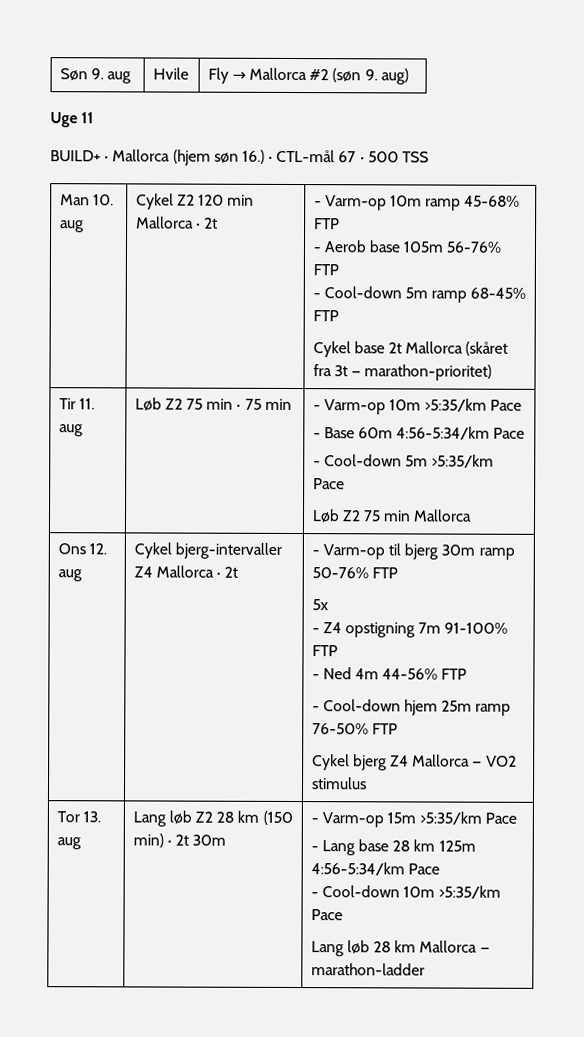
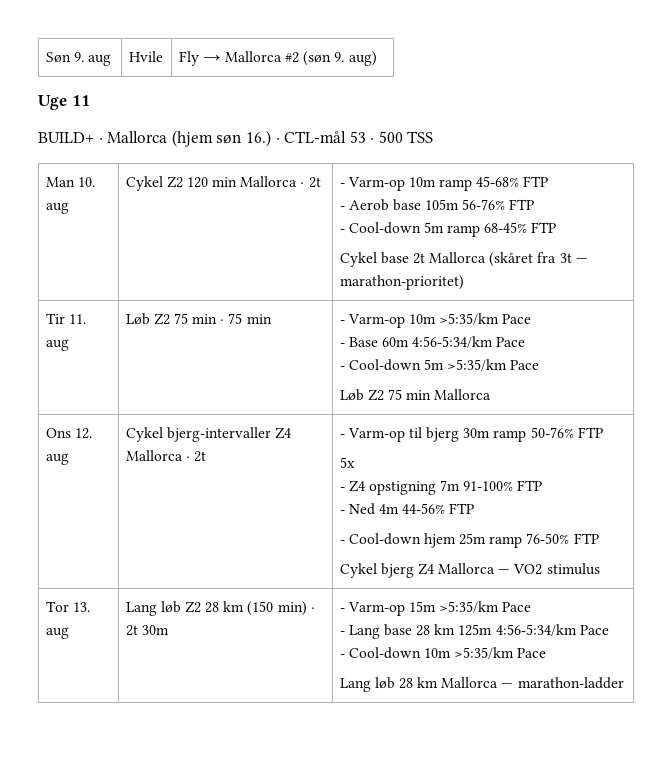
- BUILD+ · Mallorca (hjem søn 16.) · CTL-mål 67 · 500 TSS
+ BUILD+ · Mallorca (hjem søn 16.) · CTL-mål 53 · 500 TSS

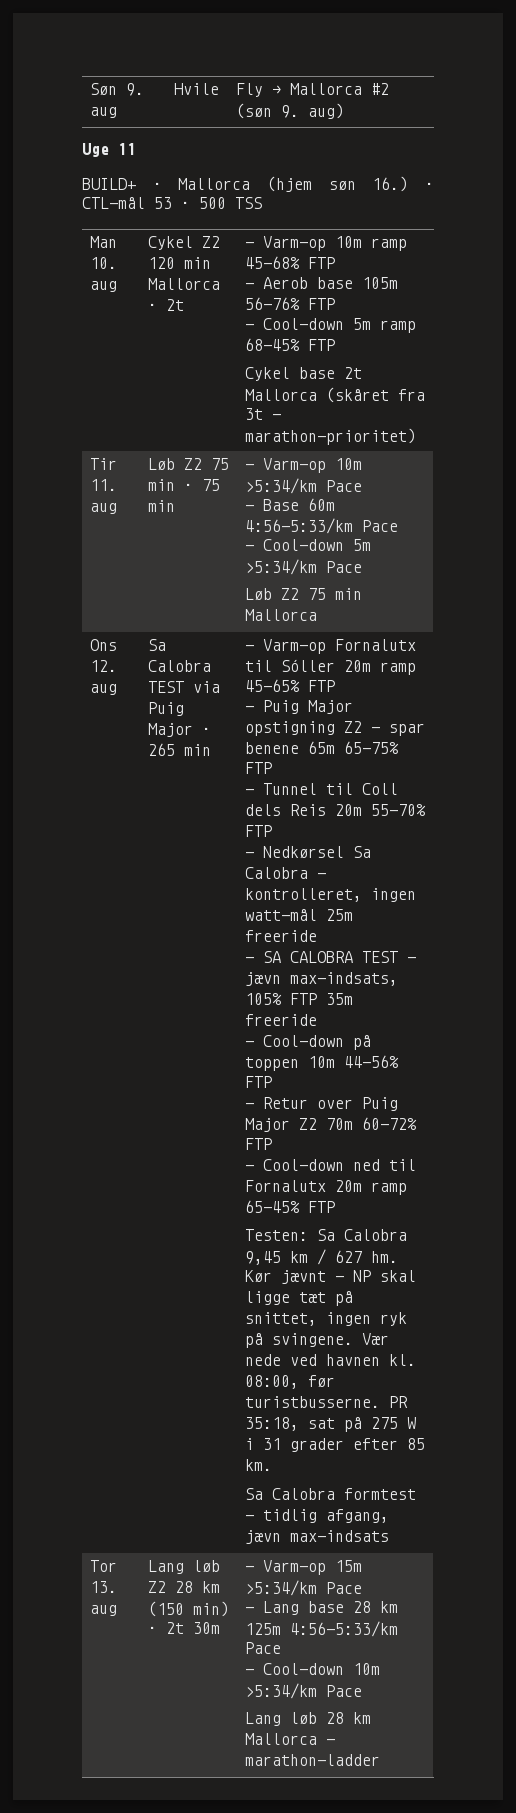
- Tir 11. aug | Løb Z2 75 min · 75 min | - Varm-op 10m >5:35/km Pace
- - Base 60m 4:56-5:34/km Pace
- - Cool-down 5m >5:35/km Pace
+ Tir 11. aug | Løb Z2 75 min · 75 min | - Varm-op 10m >5:34/km Pace
+ - Base 60m 4:56-5:33/km Pace
+ - Cool-down 5m >5:34/km Pace
- Cykel bjerg-intervaller Z4 Mallorca · 2t | - Varm-op til bjerg 30m ramp 50-76% FTP
- 5x
- - Z4 opstigning 7m 91-100% FTP
- - Ned 4m 44-56% FTP
- - Cool-down hjem 25m ramp 76-50% FTP
- Cykel bjerg Z4 Mallorca — VO2 stimulus
+ Sa Calobra TEST via Puig Major · 265 min | - Varm-op Fornalutx til Sóller 20m ramp 45-65% FTP
+ - Puig Major opstigning Z2 — spar benene 65m 65-75% FTP
+ - Tunnel til Coll dels Reis 20m 55-70% FTP
+ - Nedkørsel Sa Calobra — kontrolleret, ingen watt-mål 25m freeride
+ - SA CALOBRA TEST — jævn max-indsats, 105% FTP 35m freeride
+ - Cool-down på toppen 10m 44-56% FTP
+ - Retur over Puig Major Z2 70m 60-72% FTP
+ - Cool-down ned til Fornalutx 20m ramp 65-45% FTP
+ Testen: Sa Calobra 9,45 km / 627 hm. Kør jævnt — NP skal ligge tæt på snittet, ingen ryk på svingene. Vær nede ved havnen kl. 08:00, før turistbusserne. PR 35:18, sat på 275 W i 31 grader efter 85 km.
+ Sa Calobra formtest — tidlig afgang, jævn max-indsats
- Tor 13. aug | Lang løb Z2 28 km (150 min) · 2t 30m | - Varm-op 15m >5:35/km Pace
- - Lang base 28 km 125m 4:56-5:34/km Pace
- - Cool-down 10m >5:35/km Pace
+ Tor 13. aug | Lang løb Z2 28 km (150 min) · 2t 30m | - Varm-op 15m >5:34/km Pace
+ - Lang base 28 km 125m 4:56-5:33/km Pace
+ - Cool-down 10m >5:34/km Pace

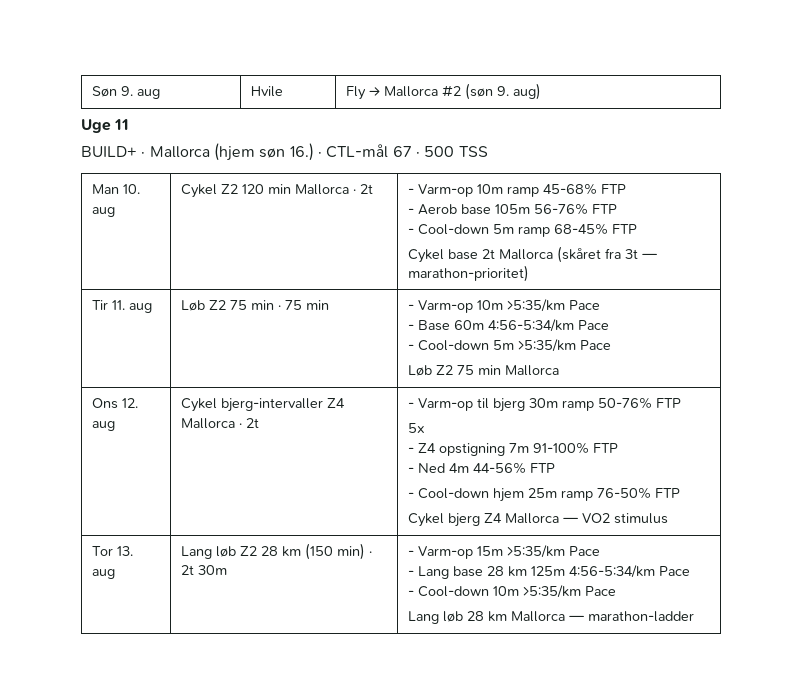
- BUILD+ · Mallorca (hjem søn 16.) · CTL-mål 53 · 500 TSS
+ BUILD+ · Mallorca (hjem søn 16.) · CTL-mål 67 · 500 TSS
- Tir 11. aug | Løb Z2 75 min · 75 min | - Varm-op 10m >5:34/km Pace
- - Base 60m 4:56-5:33/km Pace
- - Cool-down 5m >5:34/km Pace
+ Tir 11. aug | Løb Z2 75 min · 75 min | - Varm-op 10m >5:35/km Pace
+ - Base 60m 4:56-5:34/km Pace
+ - Cool-down 5m >5:35/km Pace
- Sa Calobra TEST via Puig Major · 265 min | - Varm-op Fornalutx til Sóller 20m ramp 45-65% FTP
- - Puig Major opstigning Z2 — spar benene 65m 65-75% FTP
- - Tunnel til Coll dels Reis 20m 55-70% FTP
- - Nedkørsel Sa Calobra — kontrolleret, ingen watt-mål 25m freeride
- - SA CALOBRA TEST — jævn max-indsats, 105% FTP 35m freeride
- - Cool-down på toppen 10m 44-56% FTP
- - Retur over Puig Major Z2 70m 60-72% FTP
- - Cool-down ned til Fornalutx 20m ramp 65-45% FTP
- Testen: Sa Calobra 9,45 km / 627 hm. Kør jævnt — NP skal ligge tæt på snittet, ingen ryk på svingene. Vær nede ved havnen kl. 08:00, før turistbusserne. PR 35:18, sat på 275 W i 31 grader efter 85 km.
- Sa Calobra formtest — tidlig afgang, jævn max-indsats
+ Cykel bjerg-intervaller Z4 Mallorca · 2t | - Varm-op til bjerg 30m ramp 50-76% FTP
+ 5x
+ - Z4 opstigning 7m 91-100% FTP
+ - Ned 4m 44-56% FTP
+ - Cool-down hjem 25m ramp 76-50% FTP
+ Cykel bjerg Z4 Mallorca — VO2 stimulus
- Tor 13. aug | Lang løb Z2 28 km (150 min) · 2t 30m | - Varm-op 15m >5:34/km Pace
- - Lang base 28 km 125m 4:56-5:33/km Pace
- - Cool-down 10m >5:34/km Pace
+ Tor 13. aug | Lang løb Z2 28 km (150 min) · 2t 30m | - Varm-op 15m >5:35/km Pace
+ - Lang base 28 km 125m 4:56-5:34/km Pace
+ - Cool-down 10m >5:35/km Pace

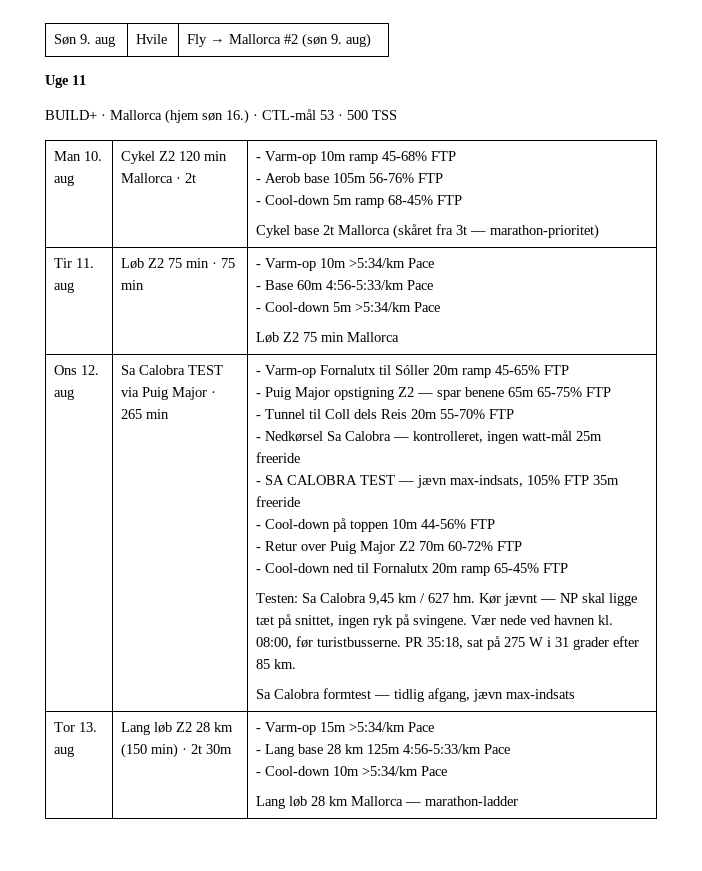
- BUILD+ · Mallorca (hjem søn 16.) · CTL-mål 67 · 500 TSS
+ BUILD+ · Mallorca (hjem søn 16.) · CTL-mål 53 · 500 TSS
- Tir 11. aug | Løb Z2 75 min · 75 min | - Varm-op 10m >5:35/km Pace
- - Base 60m 4:56-5:34/km Pace
- - Cool-down 5m >5:35/km Pace
+ Tir 11. aug | Løb Z2 75 min · 75 min | - Varm-op 10m >5:34/km Pace
+ - Base 60m 4:56-5:33/km Pace
+ - Cool-down 5m >5:34/km Pace
- Cykel bjerg-intervaller Z4 Mallorca · 2t | - Varm-op til bjerg 30m ramp 50-76% FTP
- 5x
- - Z4 opstigning 7m 91-100% FTP
- - Ned 4m 44-56% FTP
- - Cool-down hjem 25m ramp 76-50% FTP
- Cykel bjerg Z4 Mallorca — VO2 stimulus
+ Sa Calobra TEST via Puig Major · 265 min | - Varm-op Fornalutx til Sóller 20m ramp 45-65% FTP
+ - Puig Major opstigning Z2 — spar benene 65m 65-75% FTP
+ - Tunnel til Coll dels Reis 20m 55-70% FTP
+ - Nedkørsel Sa Calobra — kontrolleret, ingen watt-mål 25m freeride
+ - SA CALOBRA TEST — jævn max-indsats, 105% FTP 35m freeride
+ - Cool-down på toppen 10m 44-56% FTP
+ - Retur over Puig Major Z2 70m 60-72% FTP
+ - Cool-down ned til Fornalutx 20m ramp 65-45% FTP
+ Testen: Sa Calobra 9,45 km / 627 hm. Kør jævnt — NP skal ligge tæt på snittet, ingen ryk på svingene. Vær nede ved havnen kl. 08:00, før turistbusserne. PR 35:18, sat på 275 W i 31 grader efter 85 km.
+ Sa Calobra formtest — tidlig afgang, jævn max-indsats
- Tor 13. aug | Lang løb Z2 28 km (150 min) · 2t 30m | - Varm-op 15m >5:35/km Pace
- - Lang base 28 km 125m 4:56-5:34/km Pace
- - Cool-down 10m >5:35/km Pace
+ Tor 13. aug | Lang løb Z2 28 km (150 min) · 2t 30m | - Varm-op 15m >5:34/km Pace
+ - Lang base 28 km 125m 4:56-5:33/km Pace
+ - Cool-down 10m >5:34/km Pace

